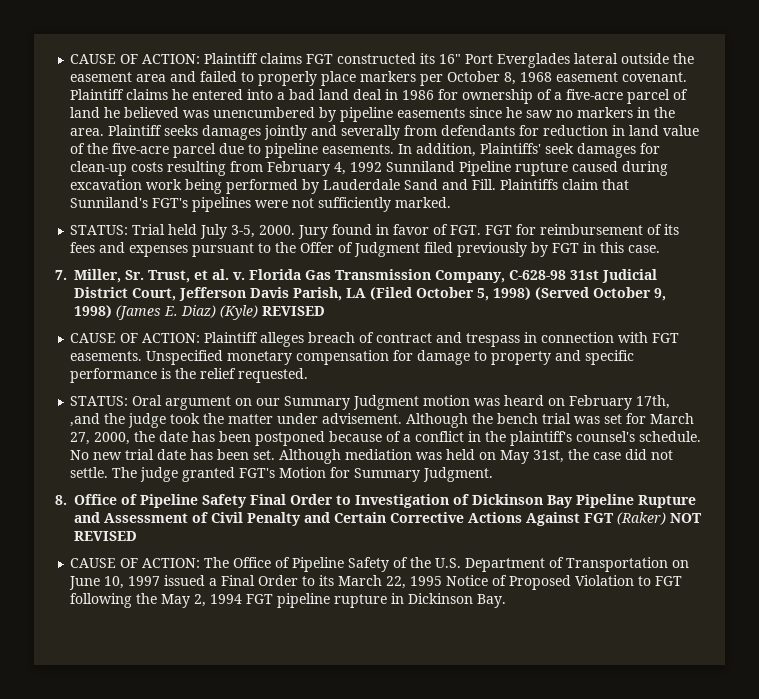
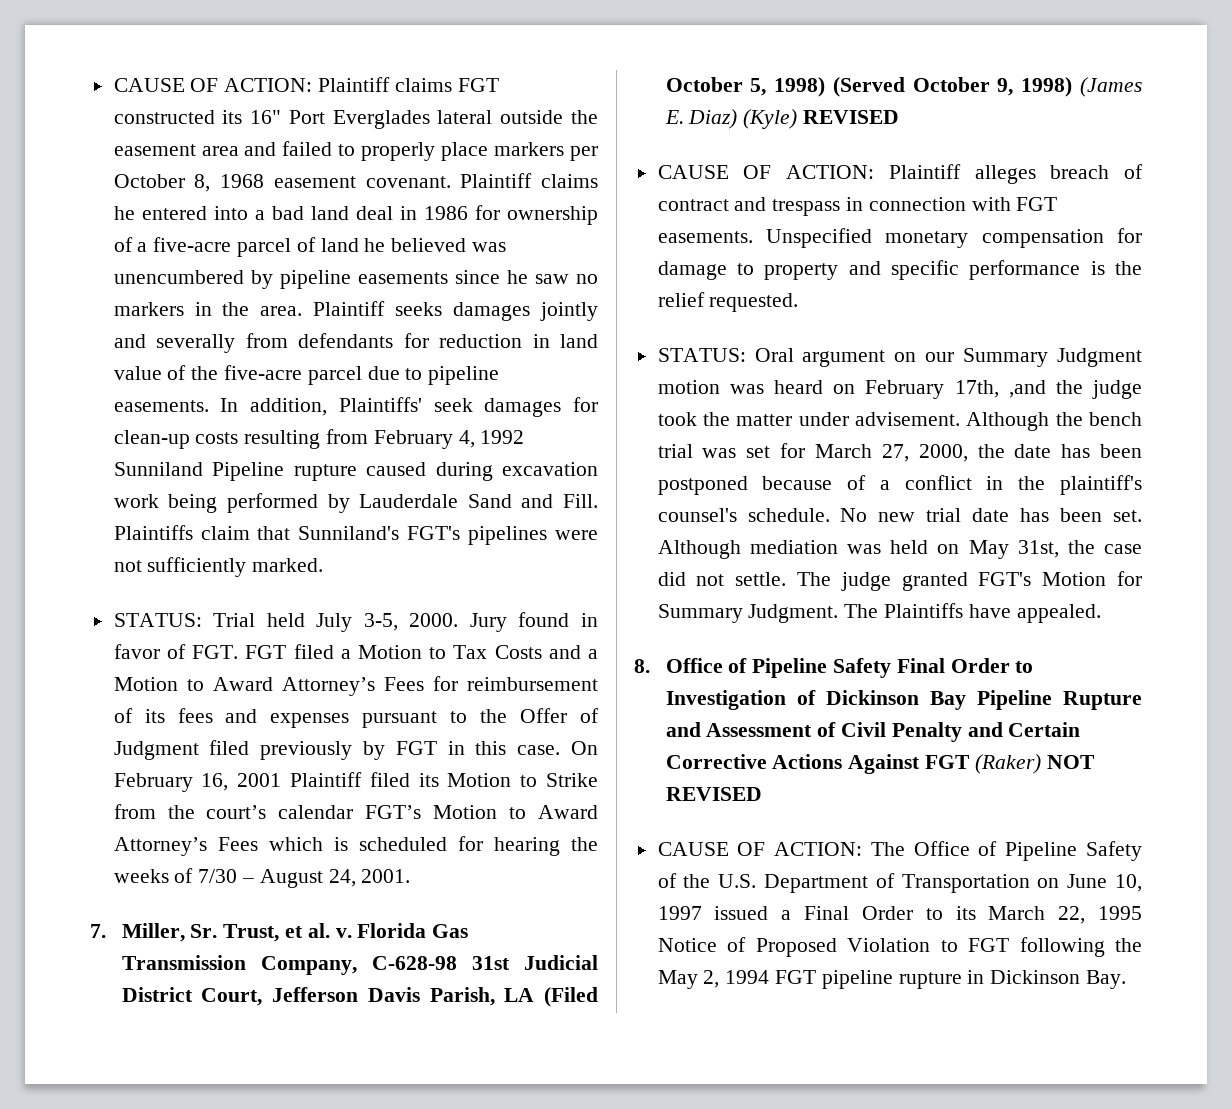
- Jury found in favor of FGT. FGT for reimbursement of its fees and expenses pursuant to the Offer of Judgment filed previously by FGT in this case.
+ Jury found in favor of FGT. FGT filed a Motion to Tax Costs and a Motion to Award Attorney’s Fees for reimbursement of its fees and expenses pursuant to the Offer of Judgment filed previously by FGT in this case. On February 16, 2001 Plaintiff filed its Motion to Strike from the court’s calendar FGT’s Motion to Award Attorney’s Fees which is scheduled for hearing the weeks of 7/30 – August 24, 2001.
+ The Plaintiffs have appealed.

